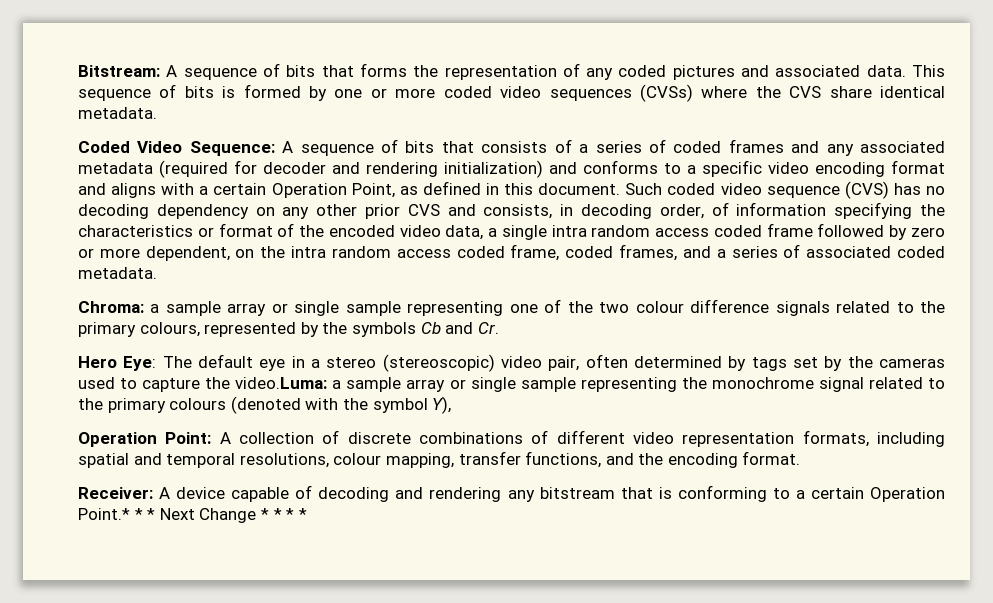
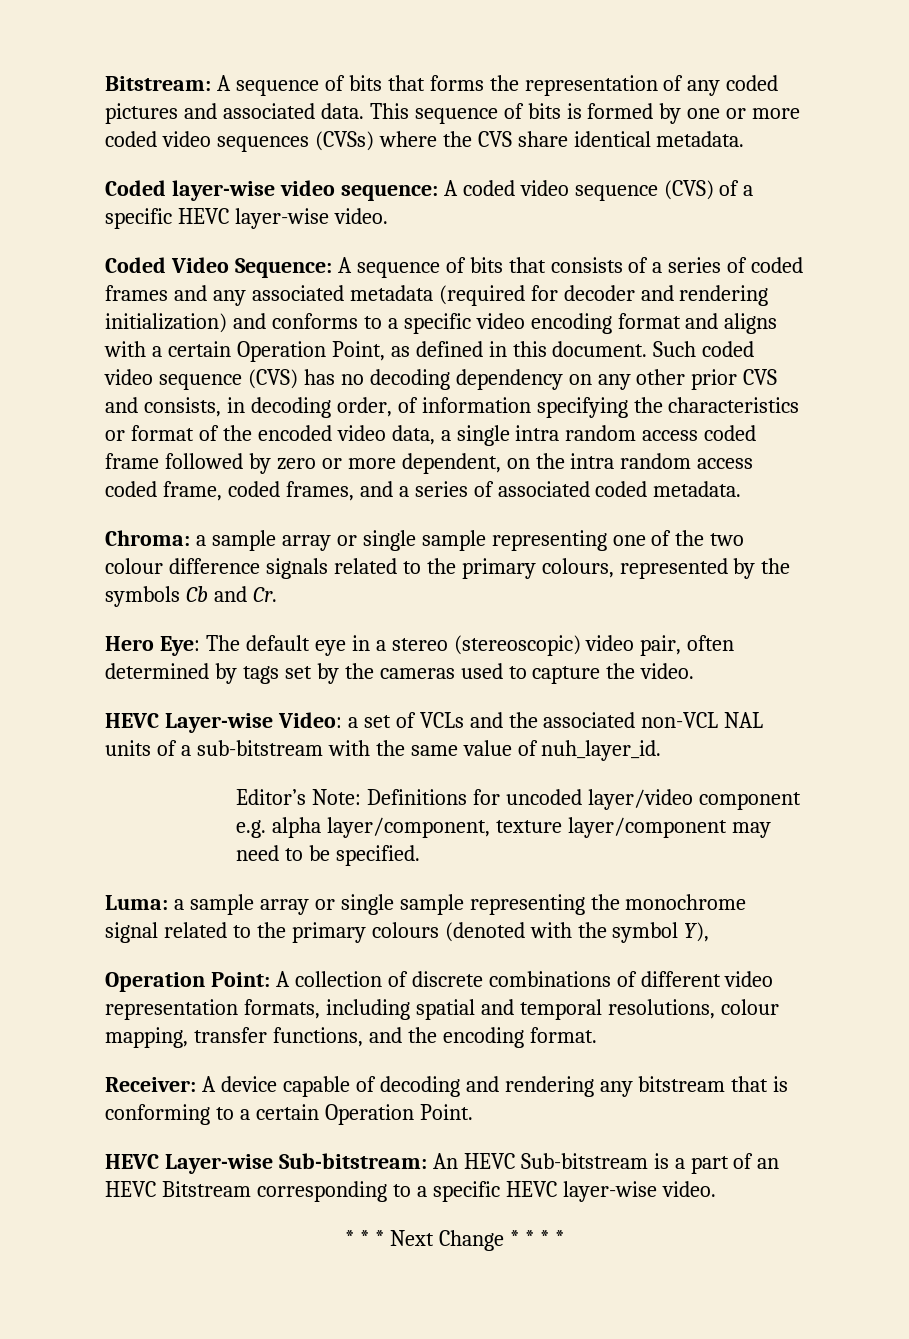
+ Coded layer-wise video sequence: A coded video sequence (CVS) of a specific HEVC layer-wise video.
- Hero Eye: The default eye in a stereo (stereoscopic) video pair, often determined by tags set by the cameras used to capture the video.Luma: a sample array or single sample representing the monochrome signal related to the primary colours (denoted with the symbol Y),
+ Hero Eye: The default eye in a stereo (stereoscopic) video pair, often determined by tags set by the cameras used to capture the video.
+ HEVC Layer-wise Video: a set of VCLs and the associated non-VCL NAL units of a sub-bitstream with the same value of nuh_layer_id.
+ Editor’s Note: Definitions for uncoded layer/video component e.g. alpha layer/component, texture layer/component may need to be specified.
+ Luma: a sample array or single sample representing the monochrome signal related to the primary colours (denoted with the symbol Y),
- Receiver: A device capable of decoding and rendering any bitstream that is conforming to a certain Operation Point.* * * Next Change * * * *
+ Receiver: A device capable of decoding and rendering any bitstream that is conforming to a certain Operation Point.
+ HEVC Layer-wise Sub-bitstream: An HEVC Sub-bitstream is a part of an HEVC Bitstream corresponding to a specific HEVC layer-wise video.
+ * * * Next Change * * * *

